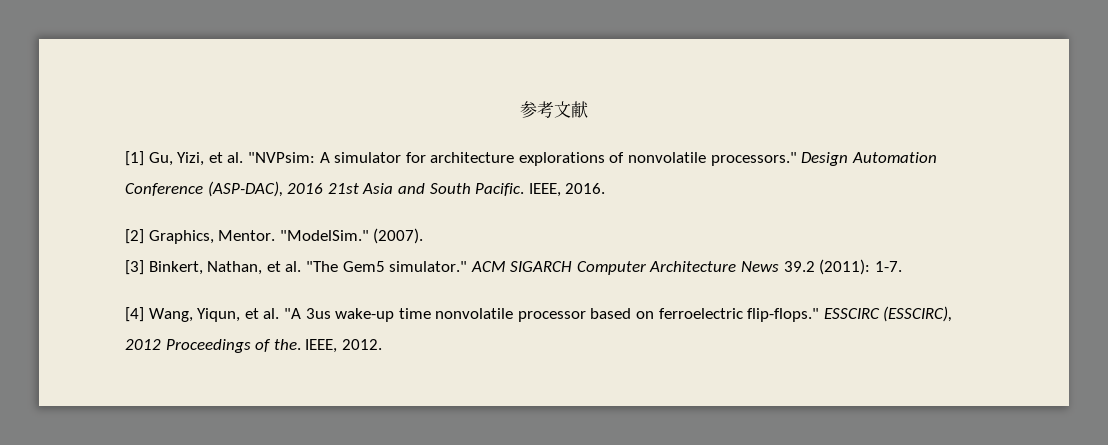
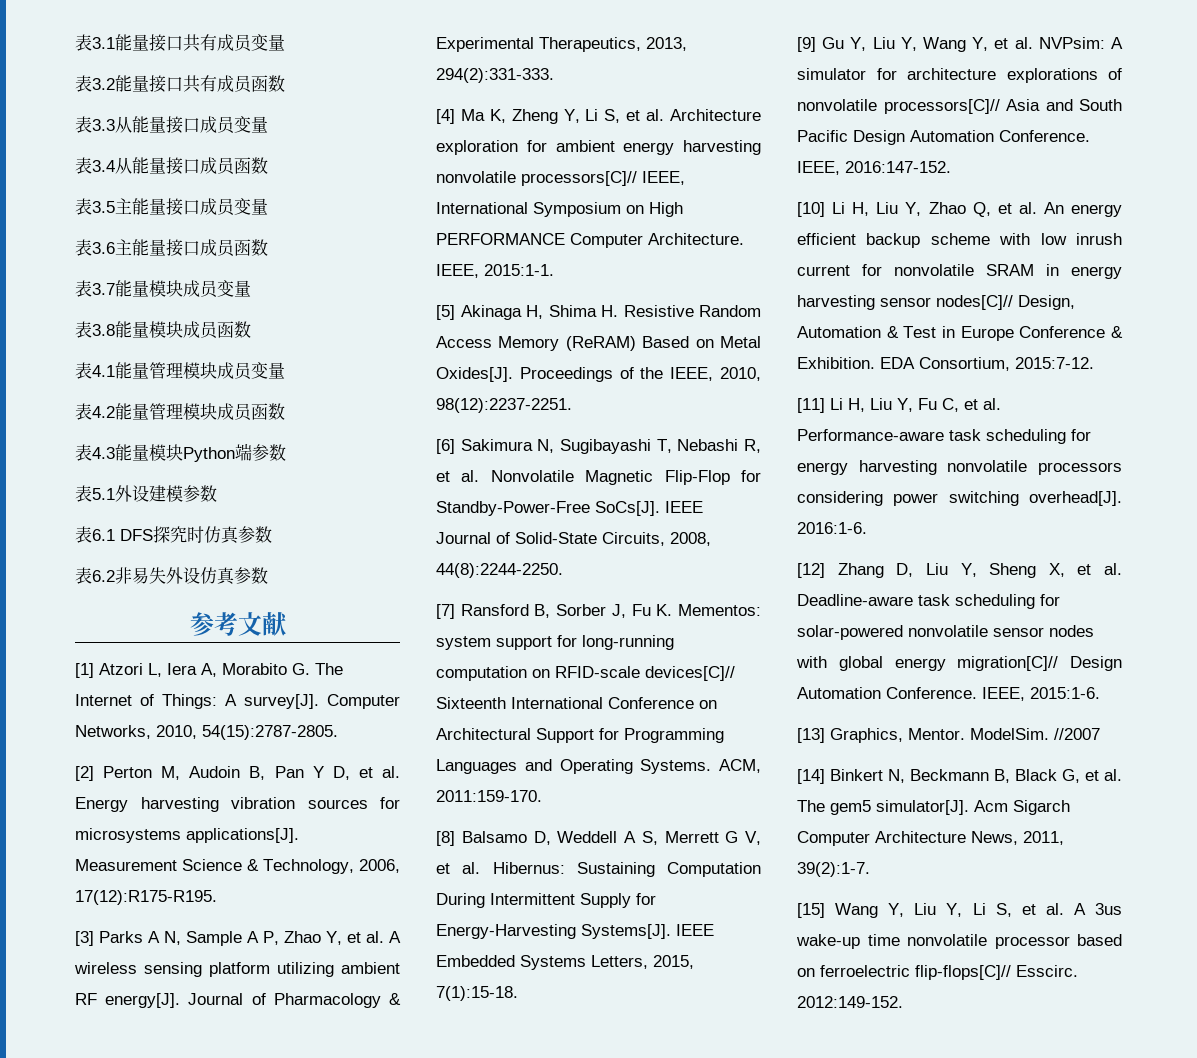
+ 表3.1能量接口共有成员变量
+ 表3.2能量接口共有成员函数
+ 表3.3从能量接口成员变量
+ 表3.4从能量接口成员函数
+ 表3.5主能量接口成员变量
+ 表3.6主能量接口成员函数
+ 表3.7能量模块成员变量
+ 表3.8能量模块成员函数
+ 表4.1能量管理模块成员变量
+ 表4.2能量管理模块成员函数
+ 表4.3能量模块Python端参数
+ 表5.1外设建模参数
+ 表6.1 DFS探究时仿真参数
+ 表6.2非易失外设仿真参数
  参考文献
- [1] Gu, Yizi, et al. "NVPsim: A simulator for architecture explorations of nonvolatile processors." Design Automation Conference (ASP-DAC), 2016 21st Asia and South Pacific. IEEE, 2016.
- [2] Graphics, Mentor. "ModelSim." (2007).
- [3] Binkert, Nathan, et al. "The Gem5 simulator." ACM SIGARCH Computer Architecture News 39.2 (2011): 1-7.
- [4] Wang, Yiqun, et al. "A 3us wake-up time nonvolatile processor based on ferroelectric flip-flops." ESSCIRC (ESSCIRC), 2012 Proceedings of the. IEEE, 2012.
+ [1] Atzori L, Iera A, Morabito G. The Internet of Things: A survey[J]. Computer Networks, 2010, 54(15):2787-2805.
+ [2] Perton M, Audoin B, Pan Y D, et al. Energy harvesting vibration sources for microsystems applications[J]. Measurement Science & Technology, 2006, 17(12):R175-R195.
+ [3] Parks A N, Sample A P, Zhao Y, et al. A wireless sensing platform utilizing ambient RF energy[J]. Journal of Pharmacology & Experimental Therapeutics, 2013, 294(2):331-333.
+ [4] Ma K, Zheng Y, Li S, et al. Architecture exploration for ambient energy harvesting nonvolatile processors[C]// IEEE, International Symposium on High PERFORMANCE Computer Architecture. IEEE, 2015:1-1.
+ [5] Akinaga H, Shima H. Resistive Random Access Memory (ReRAM) Based on Metal Oxides[J]. Proceedings of the IEEE, 2010, 98(12):2237-2251.
+ [6] Sakimura N, Sugibayashi T, Nebashi R, et al. Nonvolatile Magnetic Flip-Flop for Standby-Power-Free SoCs[J]. IEEE Journal of Solid-State Circuits, 2008, 44(8):2244-2250.
+ [7] Ransford B, Sorber J, Fu K. Mementos: system support for long-running computation on RFID-scale devices[C]// Sixteenth International Conference on Architectural Support for Programming Languages and Operating Systems. ACM, 2011:159-170.
+ [8] Balsamo D, Weddell A S, Merrett G V, et al. Hibernus: Sustaining Computation During Intermittent Supply for Energy-Harvesting Systems[J]. IEEE Embedded Systems Letters, 2015, 7(1):15-18.
+ [9] Gu Y, Liu Y, Wang Y, et al. NVPsim: A simulator for architecture explorations of nonvolatile processors[C]// Asia and South Pacific Design Automation Conference. IEEE, 2016:147-152.
+ [10] Li H, Liu Y, Zhao Q, et al. An energy efficient backup scheme with low inrush current for nonvolatile SRAM in energy harvesting sensor nodes[C]// Design, Automation & Test in Europe Conference & Exhibition. EDA Consortium, 2015:7-12.
+ [11] Li H, Liu Y, Fu C, et al. Performance-aware task scheduling for energy harvesting nonvolatile processors considering power switching overhead[J]. 2016:1-6.
+ [12] Zhang D, Liu Y, Sheng X, et al. Deadline-aware task scheduling for solar-powered nonvolatile sensor nodes with global energy migration[C]// Design Automation Conference. IEEE, 2015:1-6.
+ [13] Graphics, Mentor. ModelSim. //2007
+ [14] Binkert N, Beckmann B, Black G, et al. The gem5 simulator[J]. Acm Sigarch Computer Architecture News, 2011, 39(2):1-7.
+ [15] Wang Y, Liu Y, Li S, et al. A 3us wake-up time nonvolatile processor based on ferroelectric flip-flops[C]// Esscirc. 2012:149-152.

